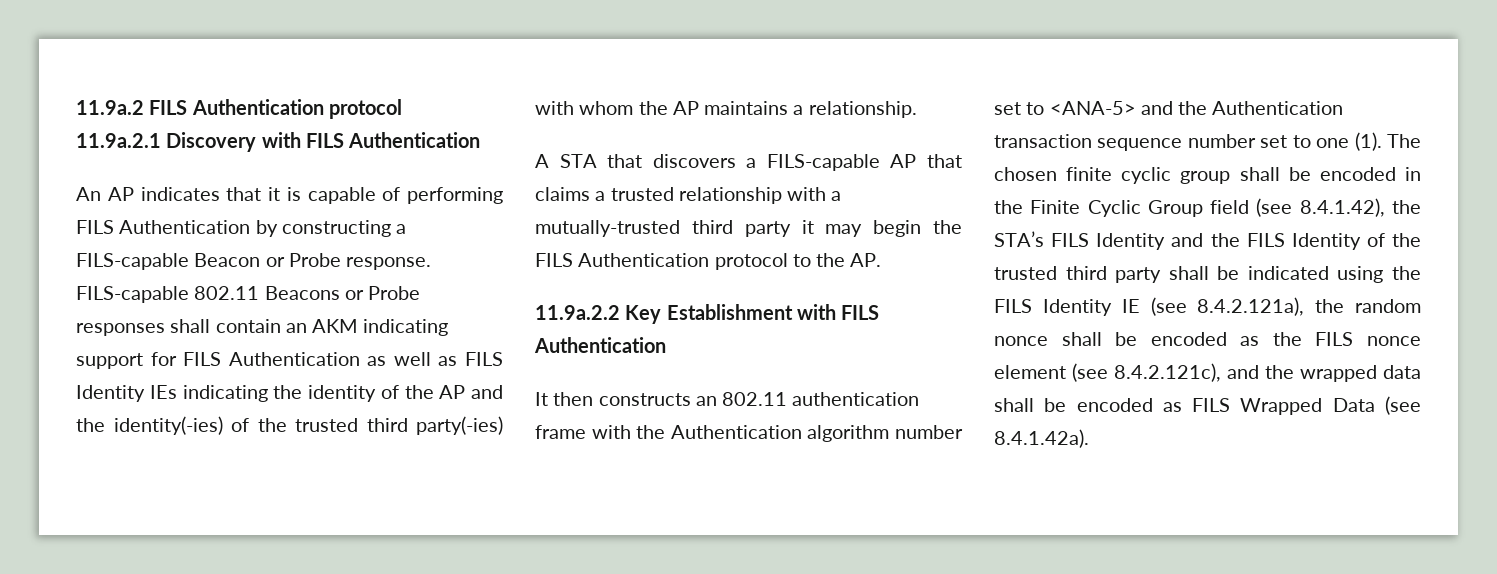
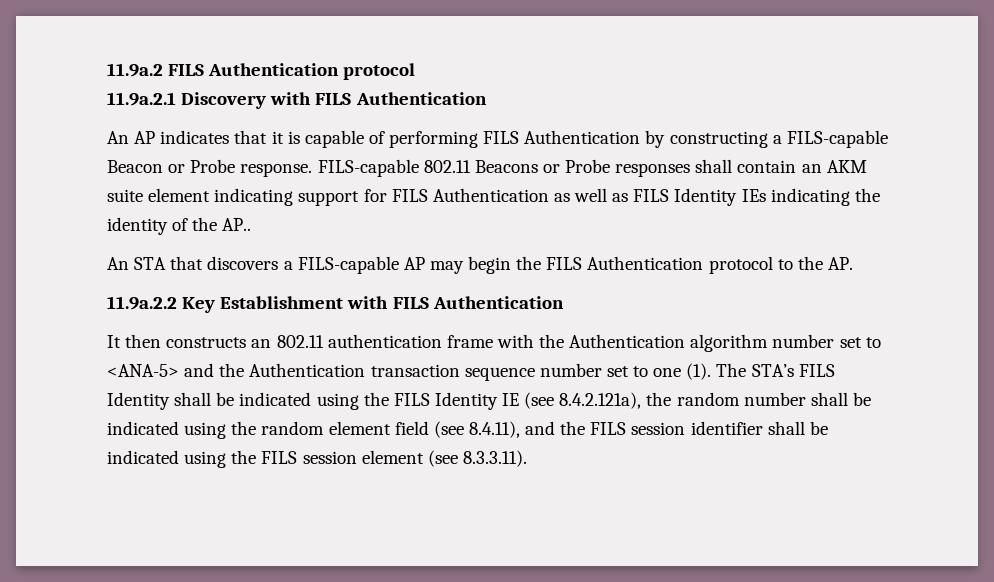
- FILS-capable 802.11 Beacons or Probe responses shall contain an AKM indicating support for FILS Authentication as well as FILS Identity IEs indicating the identity of the AP and the identity(-ies) of the trusted third party(-ies) with whom the AP maintains a relationship.
- A STA that discovers a FILS-capable AP that claims a trusted relationship with a mutually-trusted third party it may begin the FILS Authentication protocol to the AP.
+ FILS-capable 802.11 Beacons or Probe responses shall contain an AKM suite element indicating support for FILS Authentication as well as FILS Identity IEs indicating the identity of the AP..
+ An STA that discovers a FILS-capable AP may begin the FILS Authentication protocol to the AP.
- The chosen finite cyclic group shall be encoded in the Finite Cyclic Group field (see 8.4.1.42), the STA’s FILS Identity and the FILS Identity of the trusted third party shall be indicated using the FILS Identity IE (see 8.4.2.121a), the random nonce shall be encoded as the FILS nonce element (see 8.4.2.121c), and the wrapped data shall be encoded as FILS Wrapped Data (see 8.4.1.42a).
+ The STA’s FILS Identity shall be indicated using the FILS Identity IE (see 8.4.2.121a), the random number shall be indicated using the random element field (see 8.4.11), and the FILS session identifier shall be indicated using the FILS session element (see 8.3.3.11).

